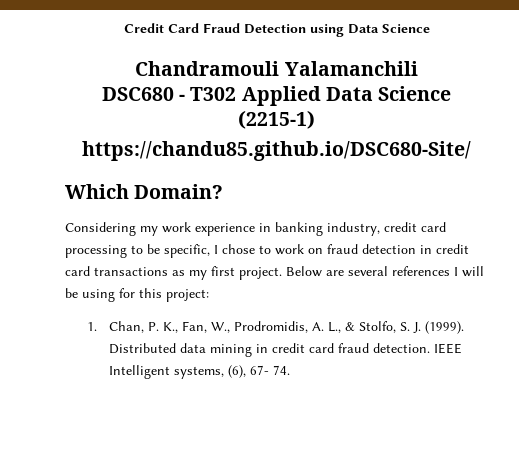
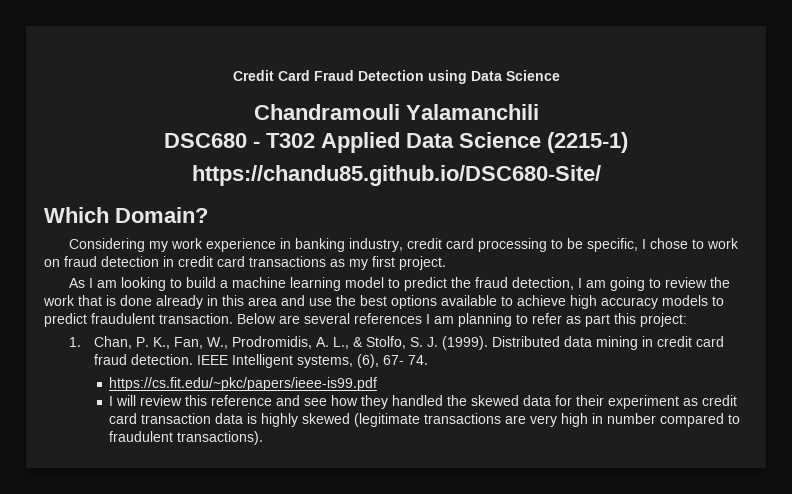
- Considering my work experience in banking industry, credit card processing to be specific, I chose to work on fraud detection in credit card transactions as my first project. Below are several references I will be using for this project:
+ Considering my work experience in banking industry, credit card processing to be specific, I chose to work on fraud detection in credit card transactions as my first project.
+ As I am looking to build a machine learning model to predict the fraud detection, I am going to review the work that is done already in this area and use the best options available to achieve high accuracy models to predict fraudulent transaction. Below are several references I am planning to refer as part this project:
+ https://cs.fit.edu/~pkc/papers/ieee-is99.pdf
+ I will review this reference and see how they handled the skewed data for their experiment as credit card transaction data is highly skewed (legitimate transactions are very high in number compared to fraudulent transactions).

